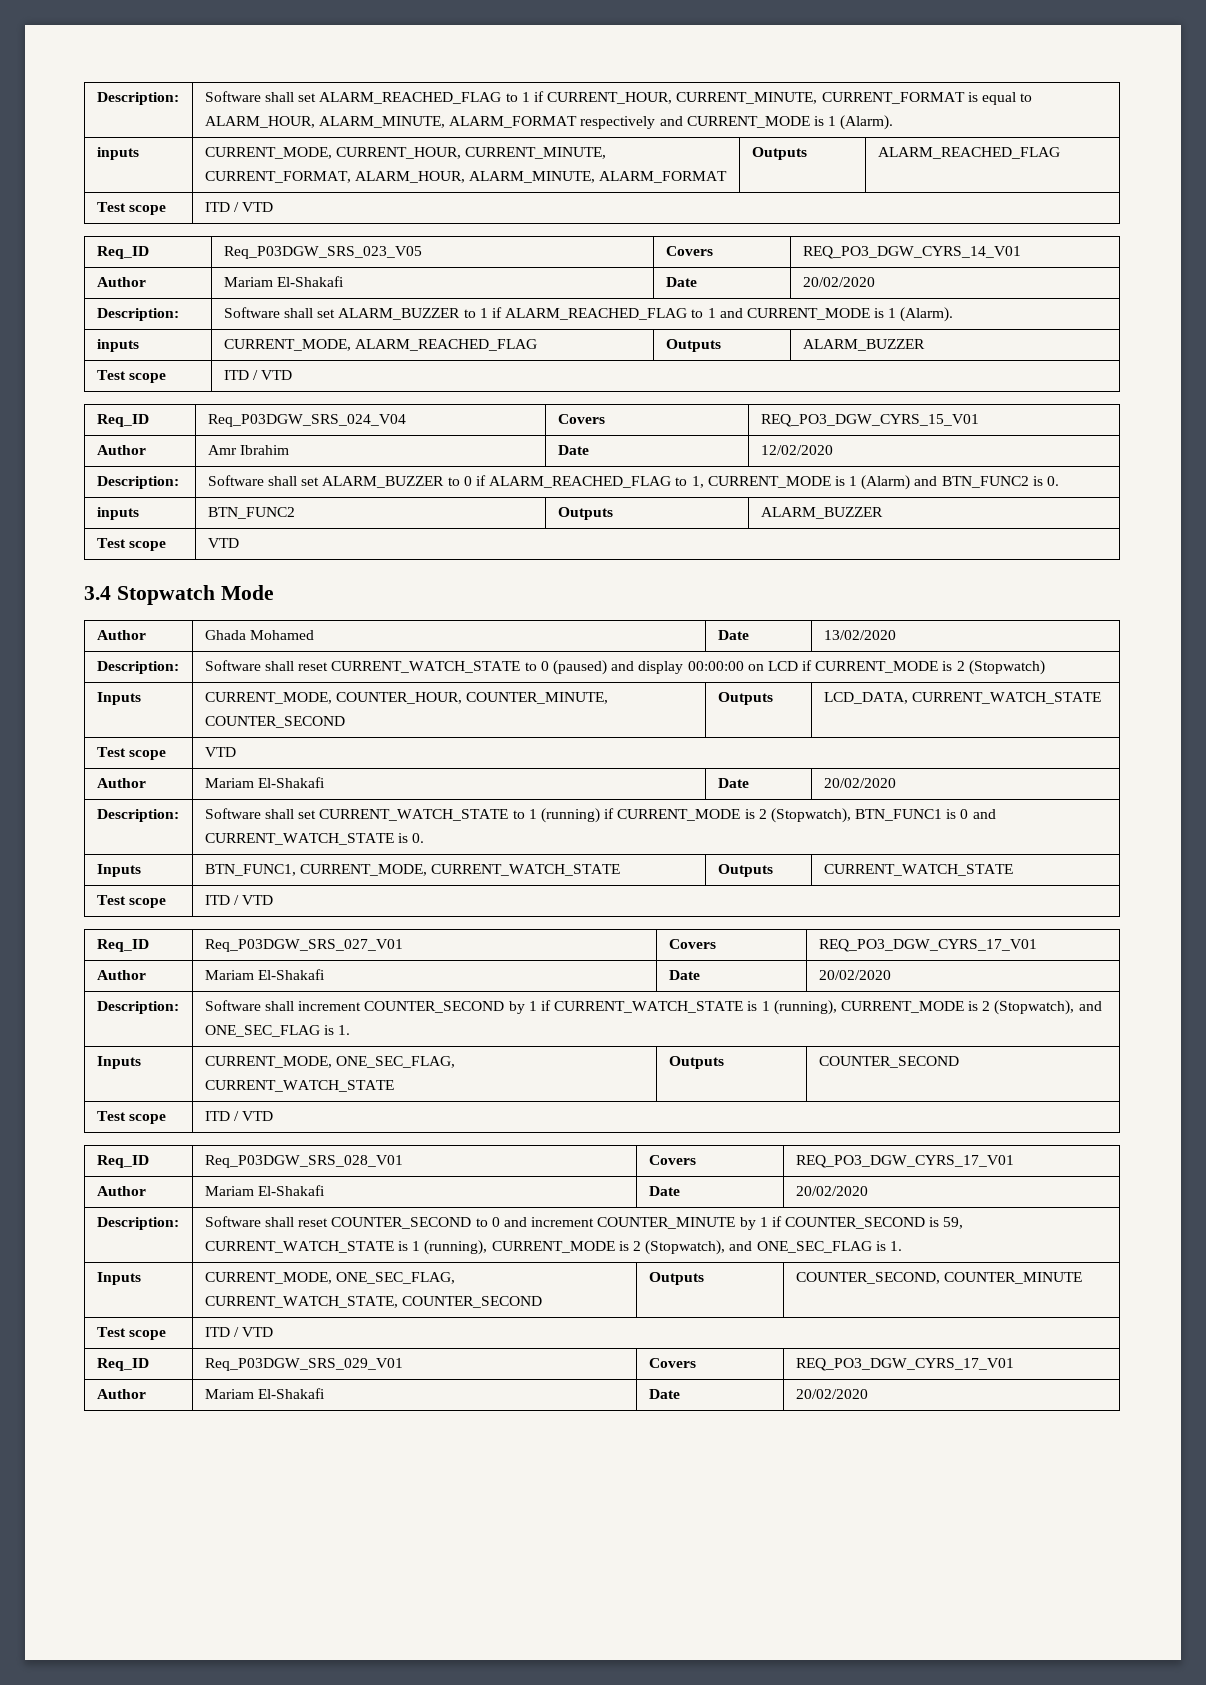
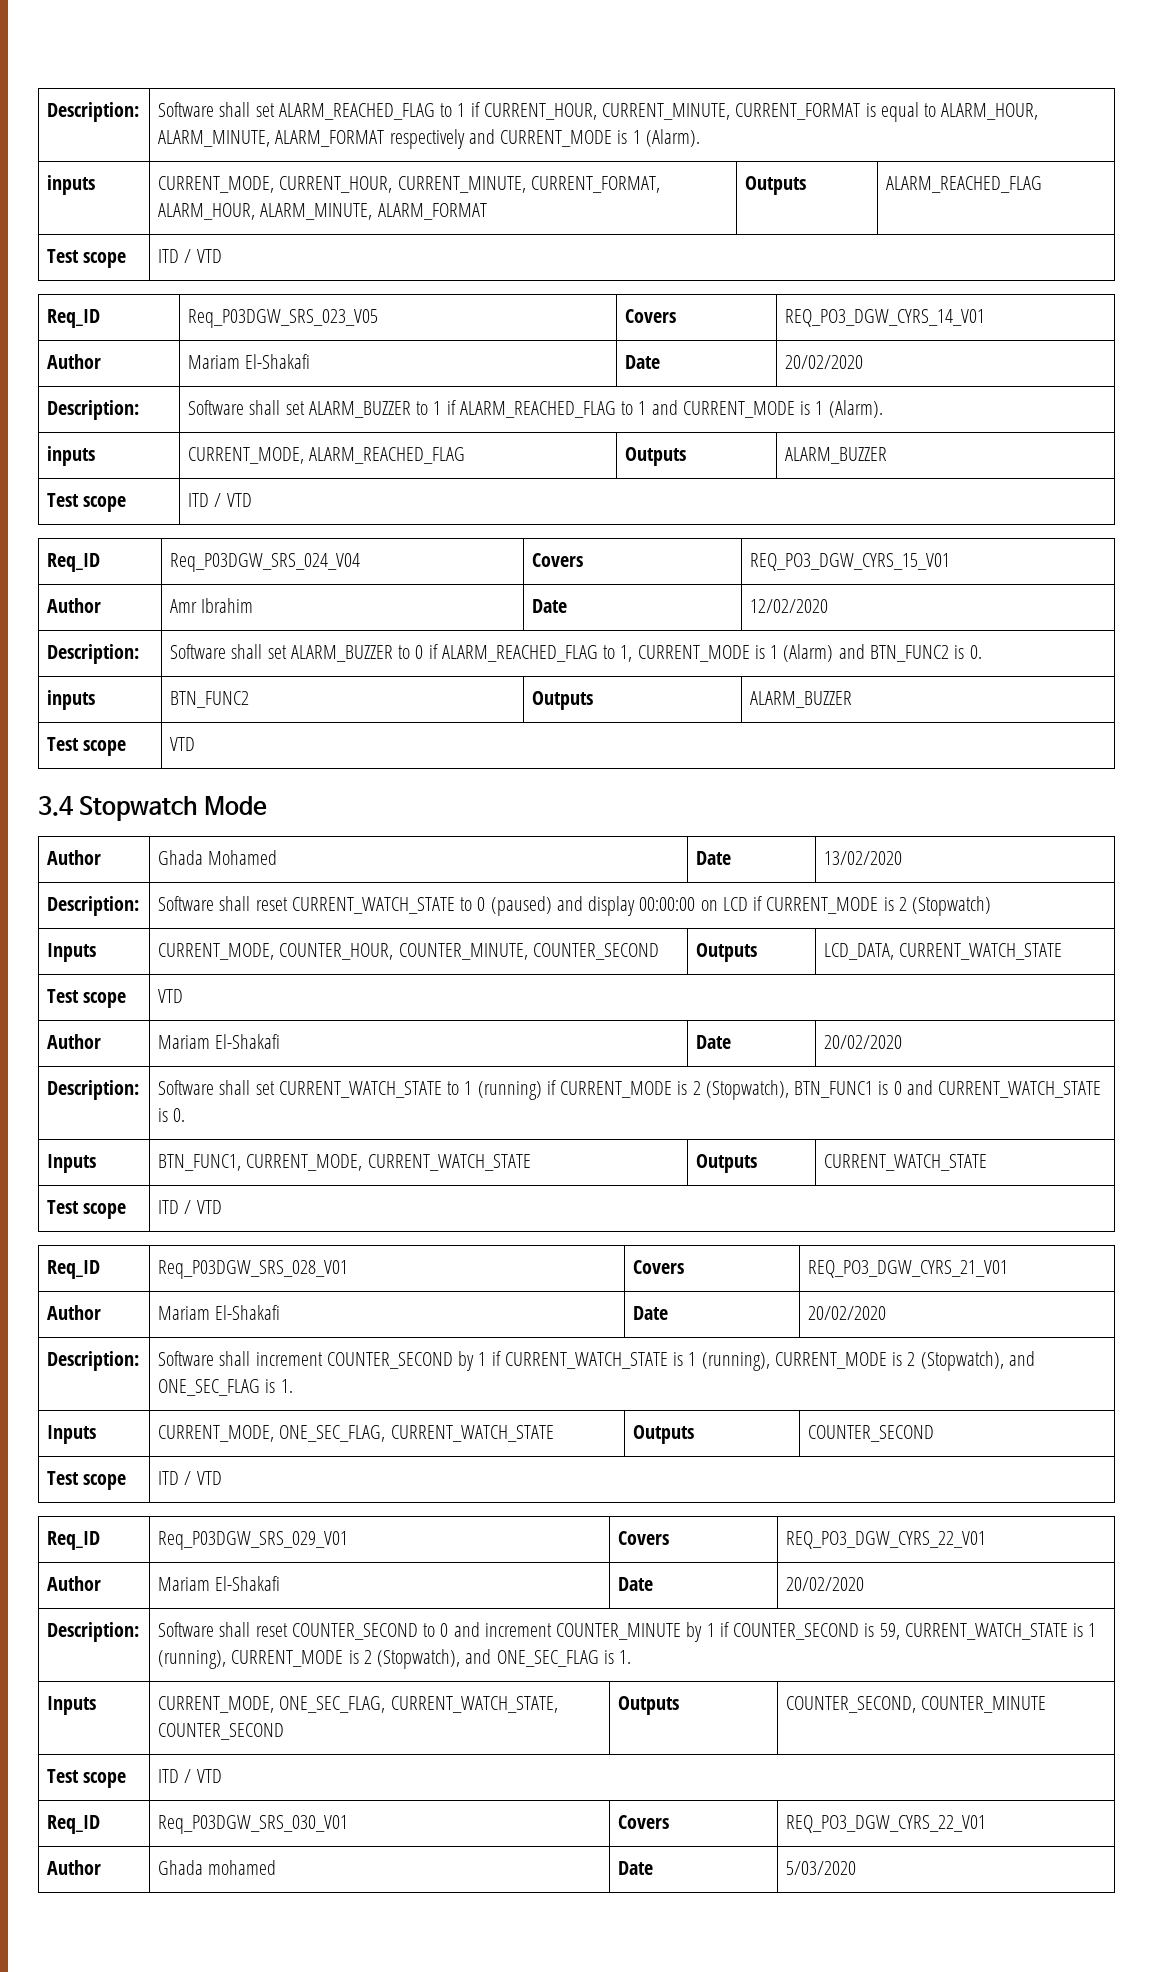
- Req_ID | Req_P03DGW_SRS_027_V01 | Covers | REQ_PO3_DGW_CYRS_17_V01
+ Req_ID | Req_P03DGW_SRS_028_V01 | Covers | REQ_PO3_DGW_CYRS_21_V01
- Req_ID | Req_P03DGW_SRS_028_V01 | Covers | REQ_PO3_DGW_CYRS_17_V01
+ Req_ID | Req_P03DGW_SRS_029_V01 | Covers | REQ_PO3_DGW_CYRS_22_V01
- Req_ID | Req_P03DGW_SRS_029_V01 | Covers | REQ_PO3_DGW_CYRS_17_V01
- Author | Mariam El-Shakafi | Date | 20/02/2020
+ Req_ID | Req_P03DGW_SRS_030_V01 | Covers | REQ_PO3_DGW_CYRS_22_V01
+ Author | Ghada mohamed | Date | 5/03/2020

